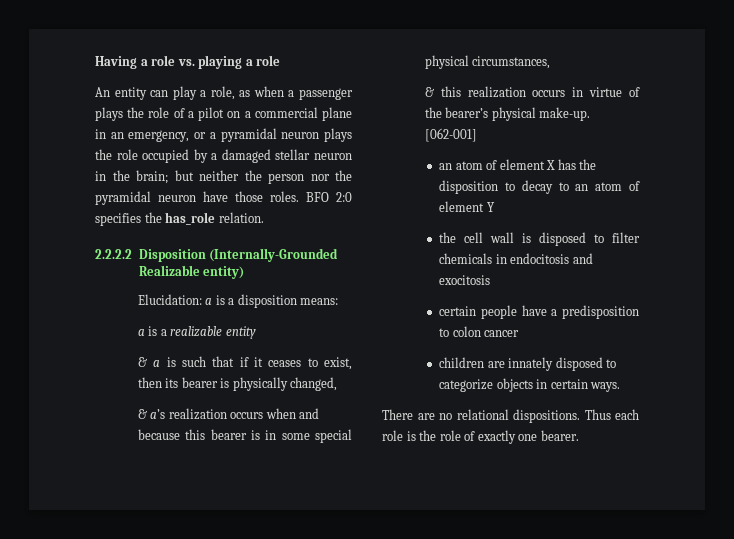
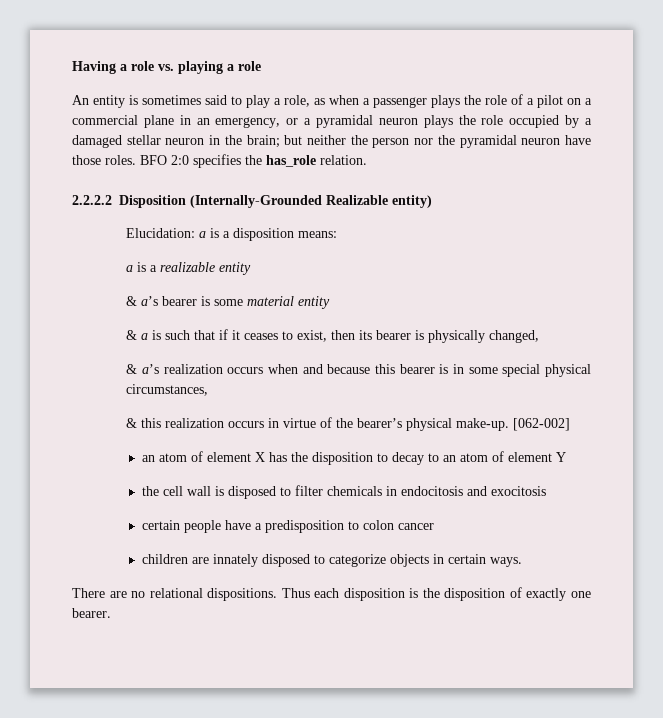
- An entity can play a role, as when a passenger plays the role of a pilot on a commercial plane in an emergency, or a pyramidal neuron plays the role occupied by a damaged stellar neuron in the brain; but neither the person nor the pyramidal neuron have those roles.
+ An entity is sometimes said to play a role, as when a passenger plays the role of a pilot on a commercial plane in an emergency, or a pyramidal neuron plays the role occupied by a damaged stellar neuron in the brain; but neither the person nor the pyramidal neuron have those roles.
+ & a’s bearer is some material entity
- [062-001]
+ [062-002]
- Thus each role is the role of exactly one bearer.
+ Thus each disposition is the disposition of exactly one bearer.

